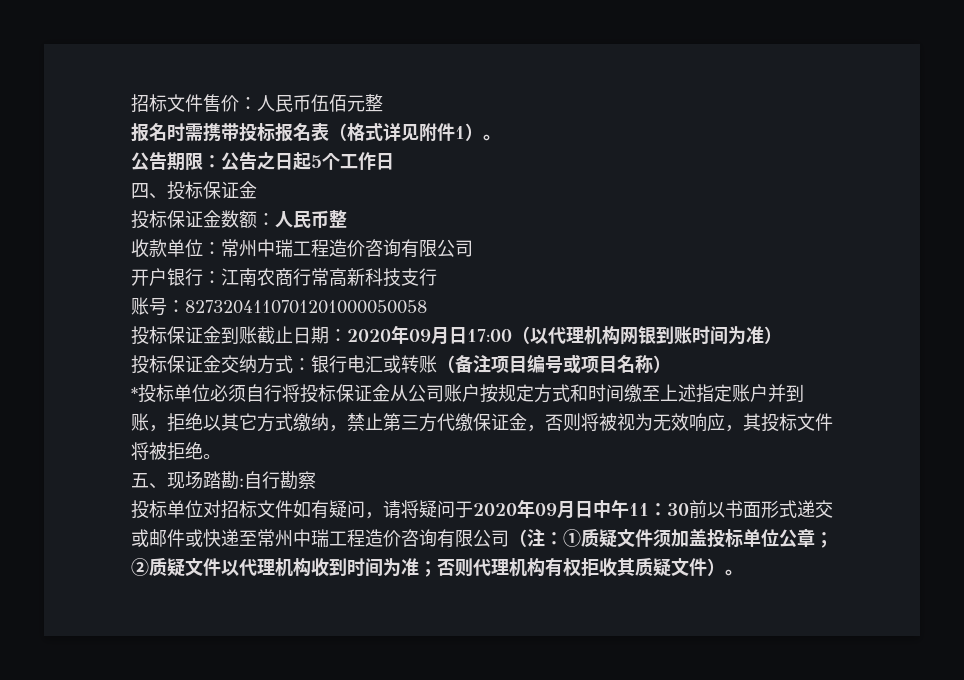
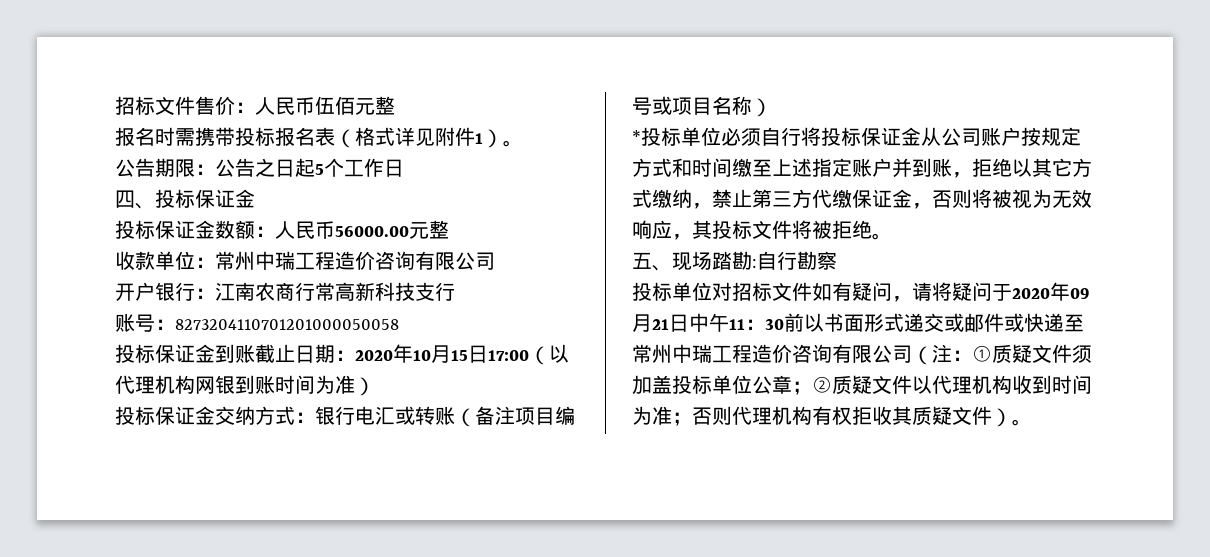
- 投标保证金数额：人民币整
+ 投标保证金数额：人民币56000.00元整
- 投标保证金到账截止日期：2020年09月日17:00（以代理机构网银到账时间为准）
+ 投标保证金到账截止日期：2020年10月15日17:00（以代理机构网银到账时间为准）
- 投标单位对招标文件如有疑问，请将疑问于2020年09月日中午11：30前以书面形式递交或邮件或快递至常州中瑞工程造价咨询有限公司（注：①质疑文件须加盖投标单位公章；②质疑文件以代理机构收到时间为准；否则代理机构有权拒收其质疑文件）。
+ 投标单位对招标文件如有疑问，请将疑问于2020年09月21日中午11：30前以书面形式递交或邮件或快递至常州中瑞工程造价咨询有限公司（注：①质疑文件须加盖投标单位公章；②质疑文件以代理机构收到时间为准；否则代理机构有权拒收其质疑文件）。

